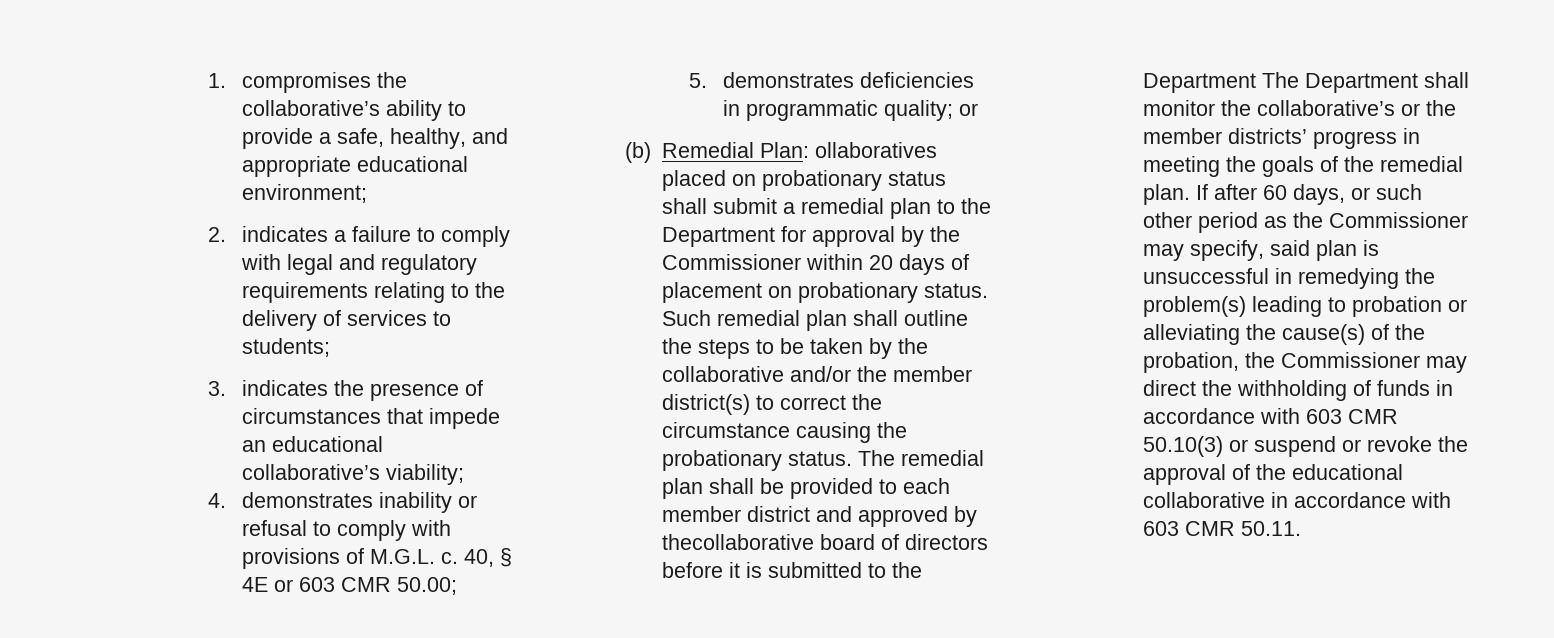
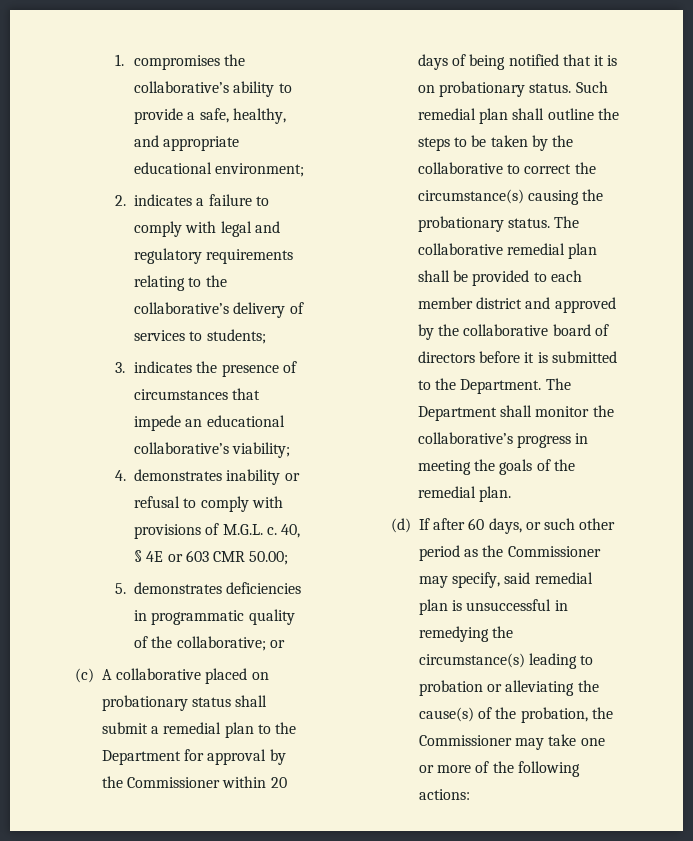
- 2. indicates a failure to comply with legal and regulatory requirements relating to the delivery of services to students;
+ 2. indicates a failure to comply with legal and regulatory requirements relating to the collaborative’s delivery of services to students;
- 5. demonstrates deficiencies in programmatic quality; or
- (b) Remedial Plan: ollaboratives placed on probationary status shall submit a remedial plan to the Department for approval by the Commissioner within 20 days of placement on probationary status.
+ 5. demonstrates deficiencies in programmatic quality of the collaborative; or
+ (c) A collaborative placed on probationary status shall submit a remedial plan to the Department for approval by the Commissioner within 20 days of being notified that it is on probationary status.
- Such remedial plan shall outline the steps to be taken by the collaborative and/or the member district(s) to correct the circumstance causing the probationary status.
+ Such remedial plan shall outline the steps to be taken by the collaborative to correct the circumstance(s) causing the probationary status.
- The remedial plan shall be provided to each member district and approved by thecollaborative board of directors before it is submitted to the Department The Department shall monitor the collaborative’s or the member districts’ progress in meeting the goals of the remedial plan. If after 60 days, or such other period as the Commissioner may specify, said plan is unsuccessful in remedying the problem(s) leading to probation or alleviating the cause(s) of the probation, the Commissioner may direct the withholding of funds in accordance with 603 CMR 50.10(3) or suspend or revoke the approval of the educational collaborative in accordance with 603 CMR 50.11.
+ The collaborative remedial plan shall be provided to each member district and approved by the collaborative board of directors before it is submitted to the Department. The Department shall monitor the collaborative’s progress in meeting the goals of the remedial plan.
+ (d) If after 60 days, or such other period as the Commissioner may specify, said remedial plan is unsuccessful in remedying the circumstance(s) leading to probation or alleviating the cause(s) of the probation, the Commissioner may take one or more of the following actions:

